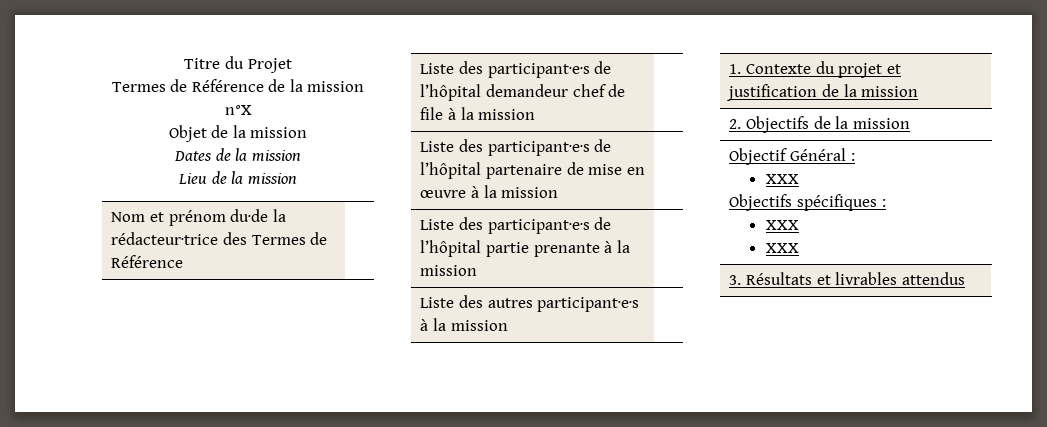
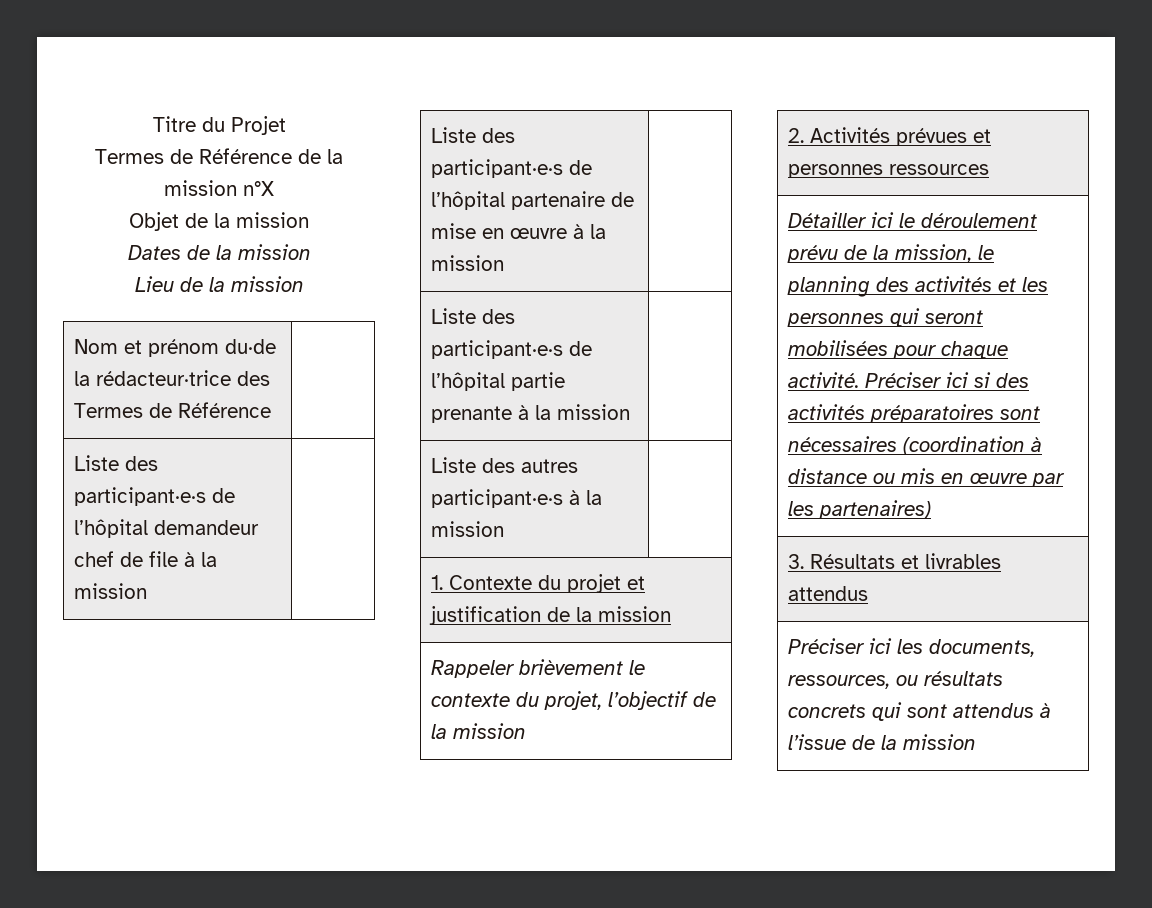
- 2. Objectifs de la mission
- Objectif Général :
- XXX
- Objectifs spécifiques :
- XXX
- XXX
+ Rappeler brièvement le contexte du projet, l’objectif de la mission
+ 2. Activités prévues et personnes ressources
+ Détailler ici le déroulement prévu de la mission, le planning des activités et les personnes qui seront mobilisées pour chaque activité. Préciser ici si des activités préparatoires sont nécessaires (coordination à distance ou mis en œuvre par les partenaires)
+ Préciser ici les documents, ressources, ou résultats concrets qui sont attendus à l’issue de la mission

